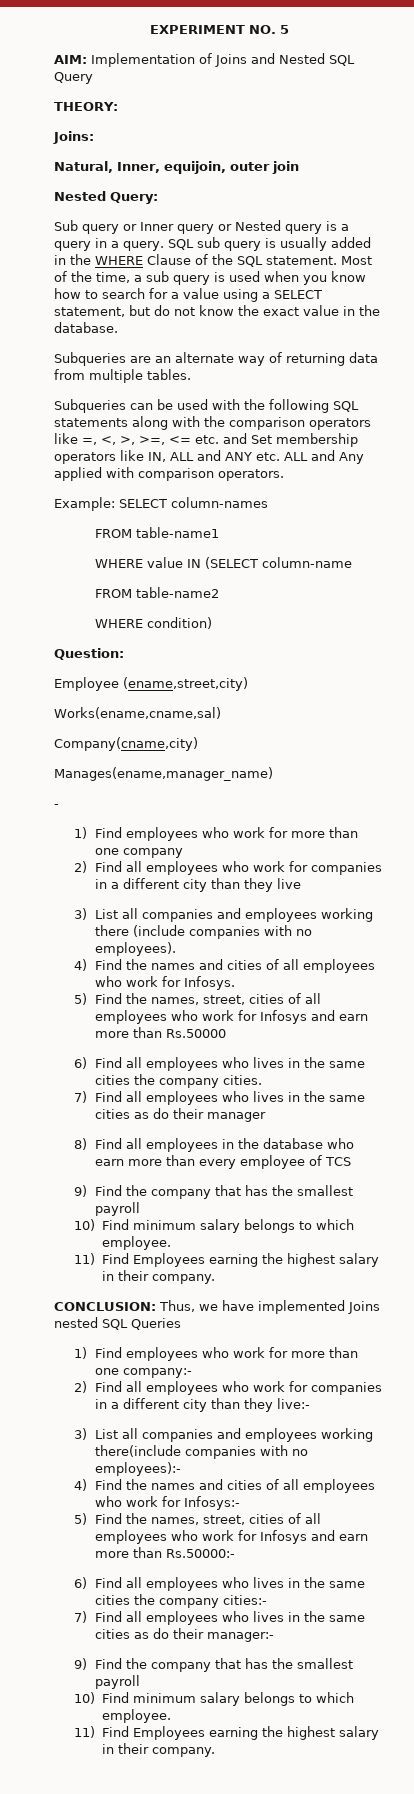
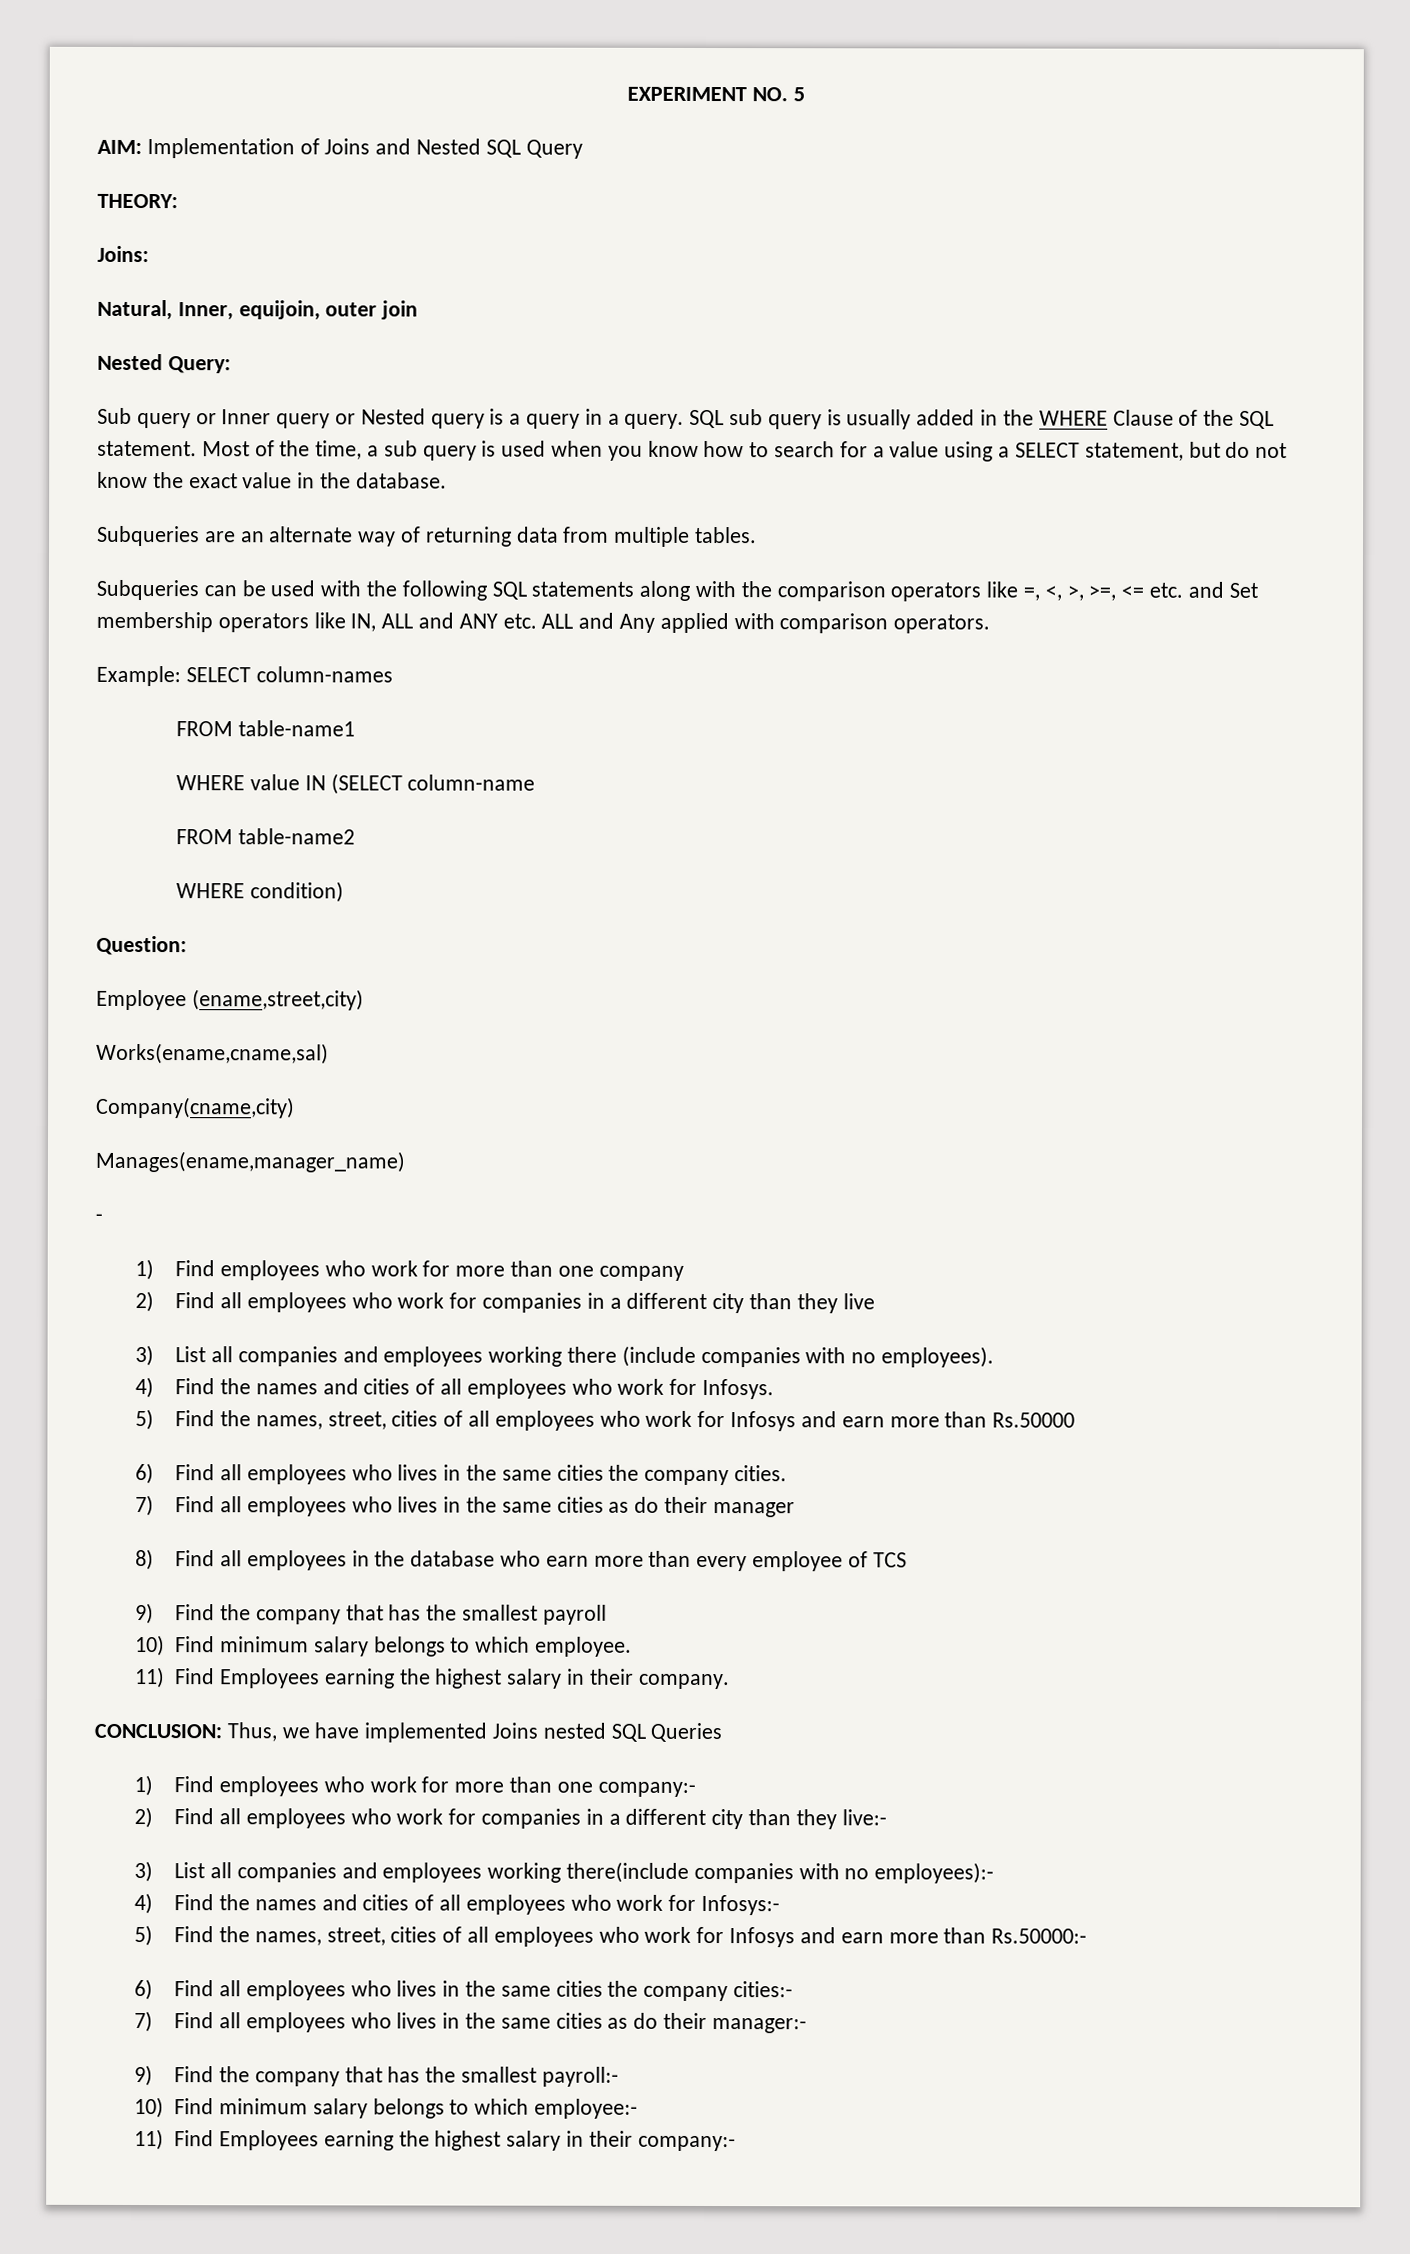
  7) Find all employees who lives in the same cities as do their manager:-
- 9) Find the company that has the smallest payroll
- 10) Find minimum salary belongs to which employee.
- 11) Find Employees earning the highest salary in their company.
+ 9) Find the company that has the smallest payroll:-
+ 10) Find minimum salary belongs to which employee:-
+ 11) Find Employees earning the highest salary in their company:-

